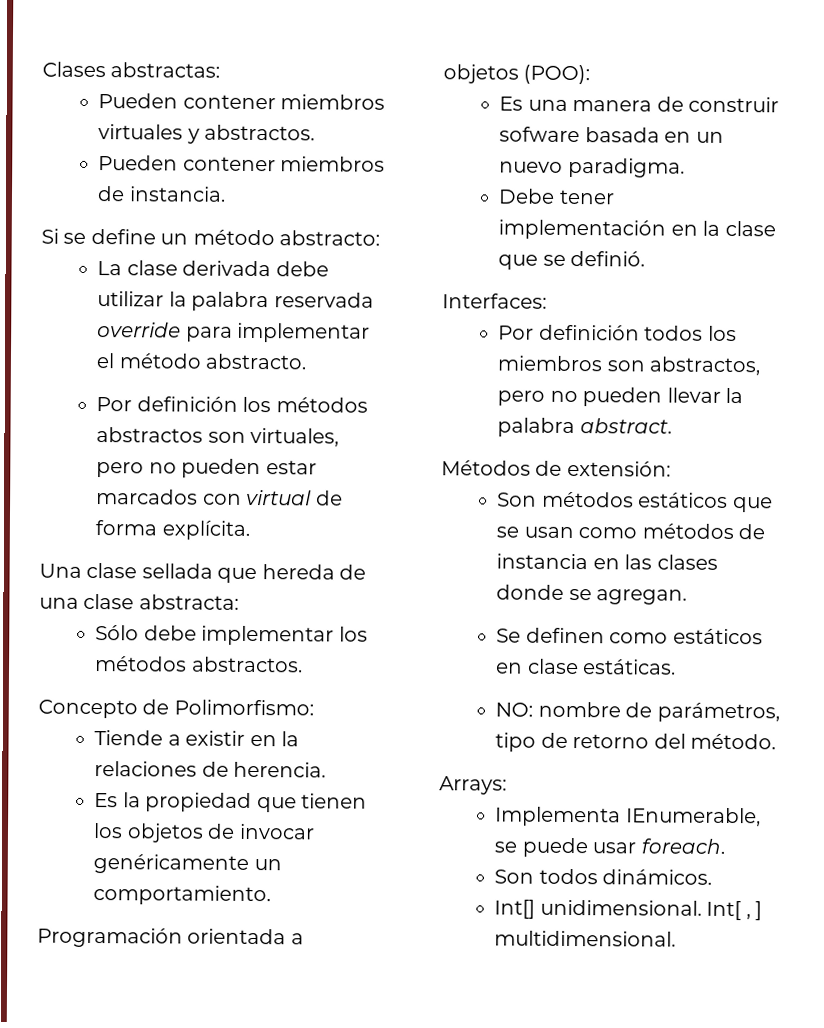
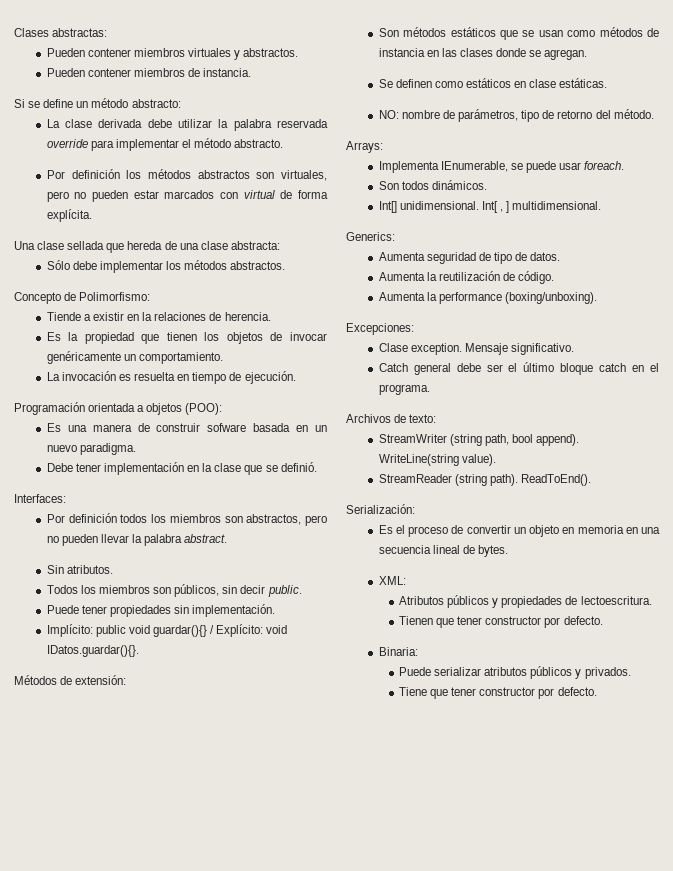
+ La invocación es resuelta en tiempo de ejecución.
+ Sin atributos.
+ Todos los miembros son públicos, sin decir public.
+ Puede tener propiedades sin implementación.
+ Implícito: public void guardar(){} / Explícito: void IDatos.guardar(){}.
+ Generics:
+ Aumenta seguridad de tipo de datos.
+ Aumenta la reutilización de código.
+ Aumenta la performance (boxing/unboxing).
+ Excepciones:
+ Clase exception. Mensaje significativo.
+ Catch general debe ser el último bloque catch en el programa.
+ Archivos de texto:
+ StreamWriter (string path, bool append). WriteLine(string value).
+ StreamReader (string path). ReadToEnd().
+ Serialización:
+ Es el proceso de convertir un objeto en memoria en una secuencia lineal de bytes.
+ XML:
+ Atributos públicos y propiedades de lectoescritura.
+ Tienen que tener constructor por defecto.
+ Binaria:
+ Puede serializar atributos públicos y privados.
+ Tiene que tener constructor por defecto.

